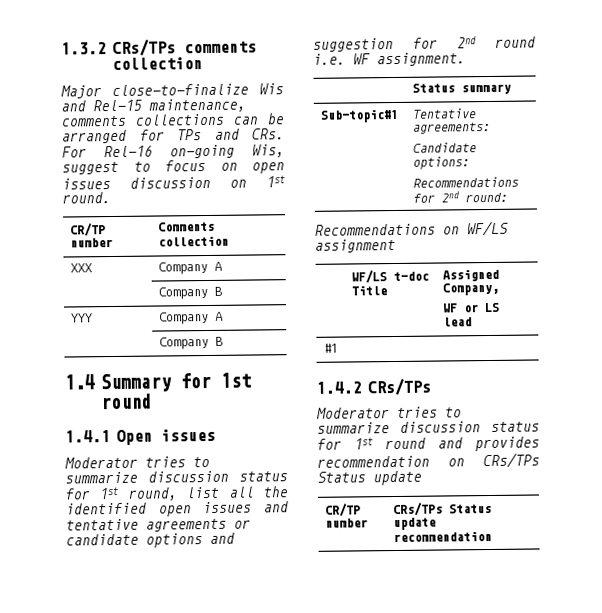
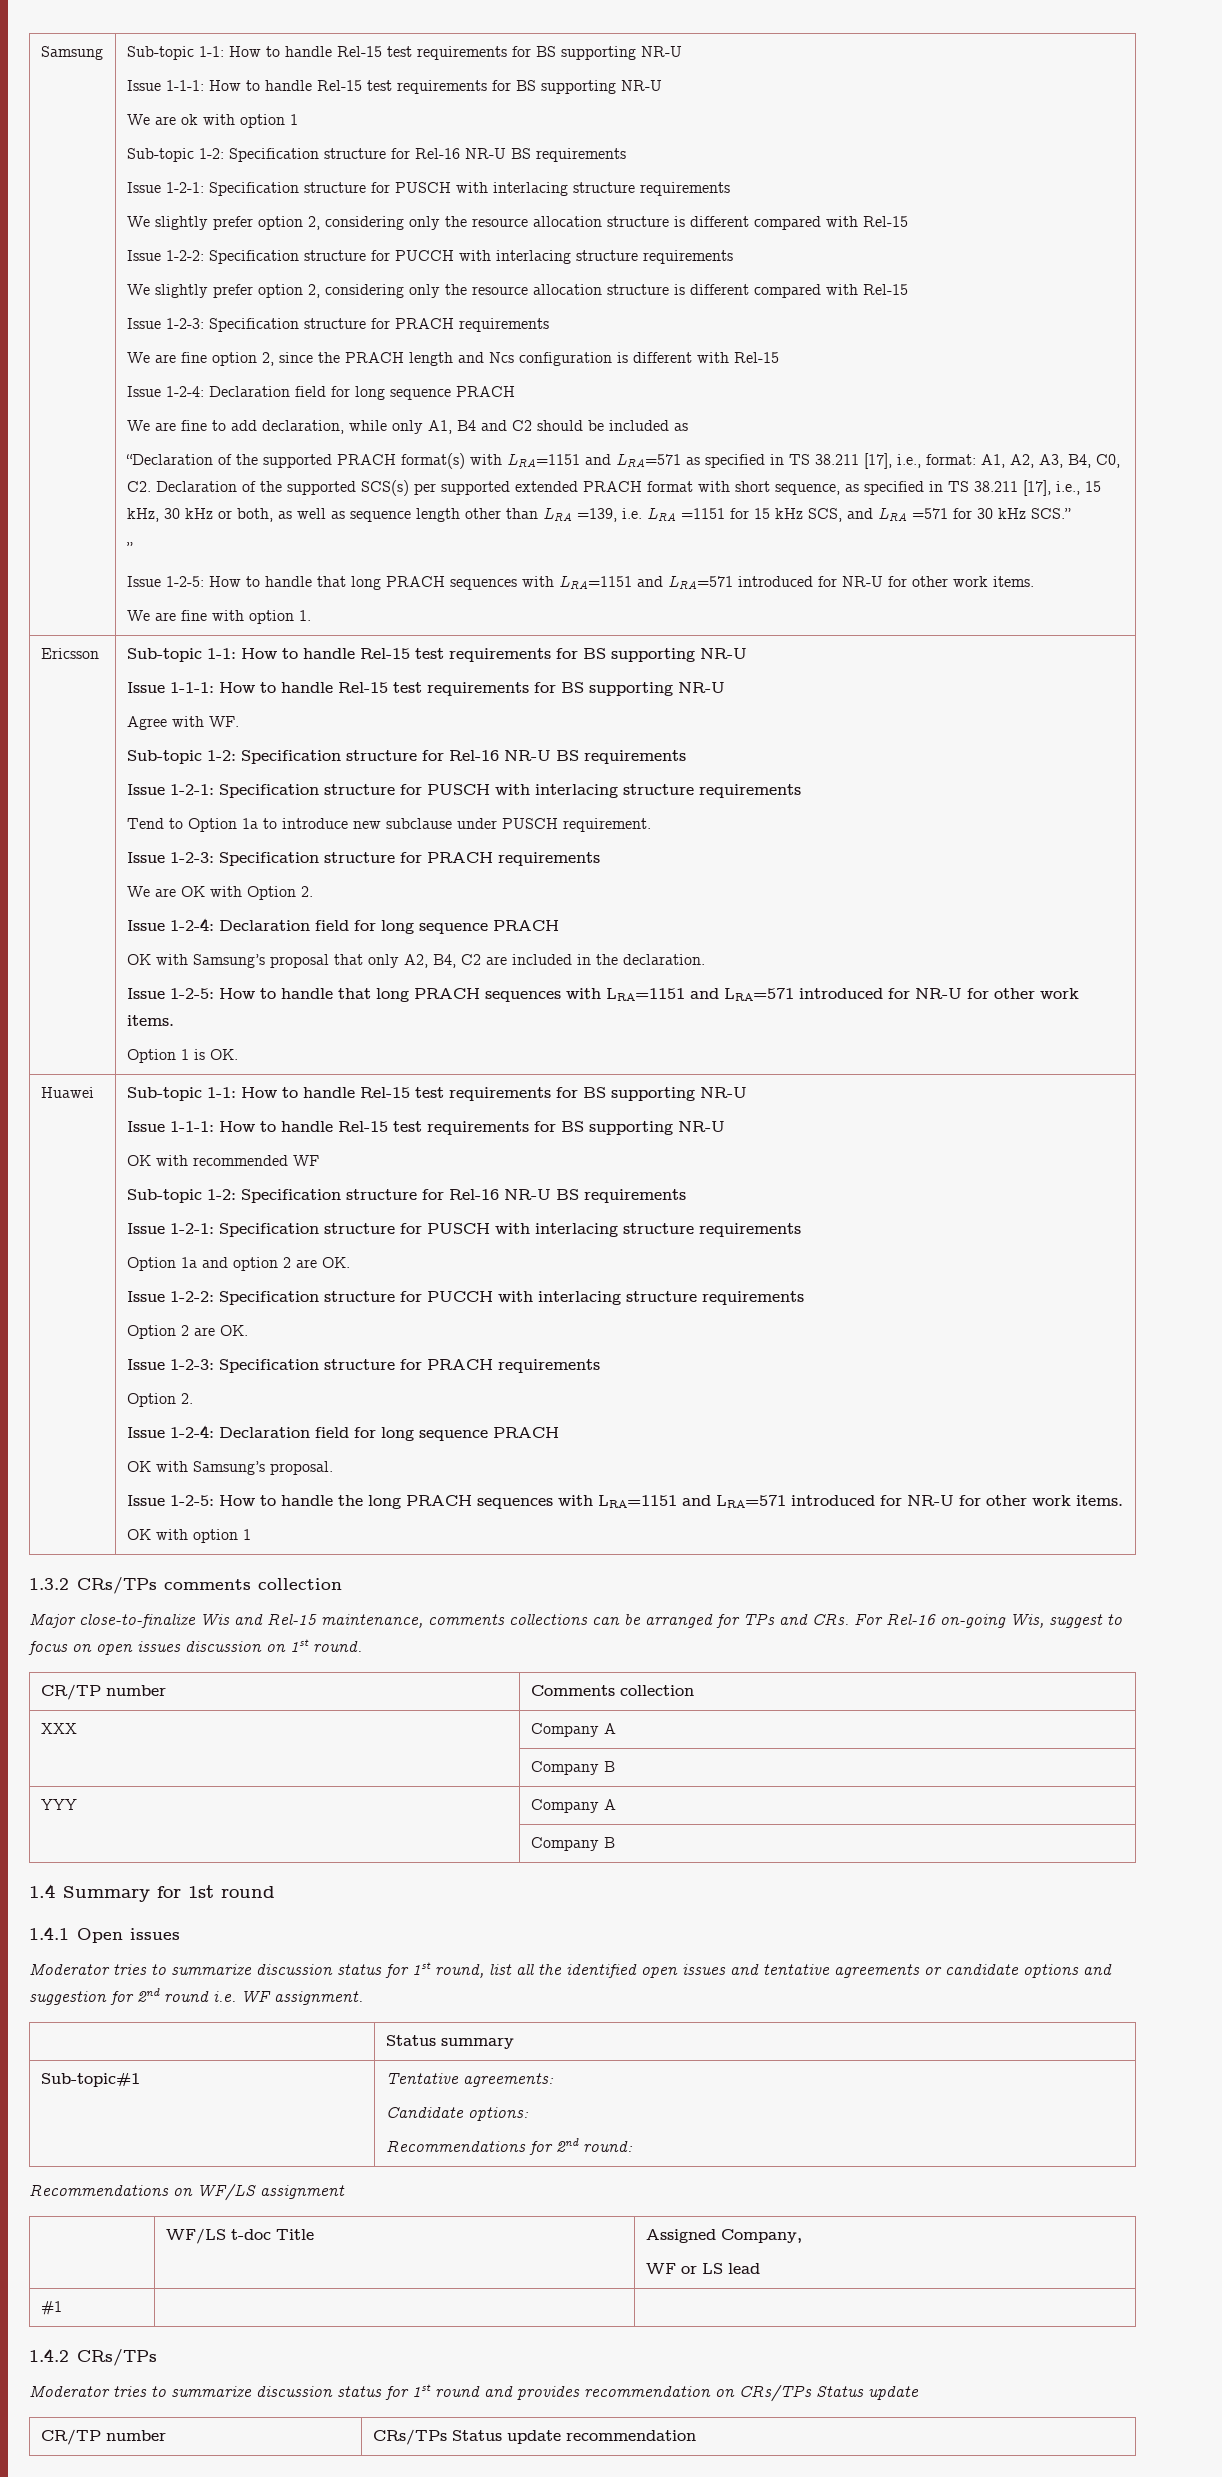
+ Samsung | Sub-topic 1-1: How to handle Rel-15 test requirements for BS supporting NR-U
+ Issue 1-1-1: How to handle Rel-15 test requirements for BS supporting NR-U
+ We are ok with option 1
+ Sub-topic 1-2: Specification structure for Rel-16 NR-U BS requirements
+ Issue 1-2-1: Specification structure for PUSCH with interlacing structure requirements
+ We slightly prefer option 2, considering only the resource allocation structure is different compared with Rel-15
+ Issue 1-2-2: Specification structure for PUCCH with interlacing structure requirements
+ We slightly prefer option 2, considering only the resource allocation structure is different compared with Rel-15
+ Issue 1-2-3: Specification structure for PRACH requirements
+ We are fine option 2, since the PRACH length and Ncs configuration is different with Rel-15
+ Issue 1-2-4: Declaration field for long sequence PRACH
+ We are fine to add declaration, while only A1, B4 and C2 should be included as
+ “Declaration of the supported PRACH format(s) with LRA=1151 and LRA=571 as specified in TS 38.211 [17], i.e., format: A1, A2, A3, B4, C0, C2. Declaration of the supported SCS(s) per supported extended PRACH format with short sequence, as specified in TS 38.211 [17], i.e., 15 kHz, 30 kHz or both, as well as sequence length other than LRA =139, i.e. LRA =1151 for 15 kHz SCS, and LRA =571 for 30 kHz SCS.”
+ ”
+ Issue 1-2-5: How to handle that long PRACH sequences with LRA=1151 and LRA=571 introduced for NR-U for other work items.
+ We are fine with option 1.
+ Ericsson | Sub-topic 1-1: How to handle Rel-15 test requirements for BS supporting NR-U
+ Issue 1-1-1: How to handle Rel-15 test requirements for BS supporting NR-U
+ Agree with WF.
+ Sub-topic 1-2: Specification structure for Rel-16 NR-U BS requirements
+ Issue 1-2-1: Specification structure for PUSCH with interlacing structure requirements
+ Tend to Option 1a to introduce new subclause under PUSCH requirement.
+ Issue 1-2-3: Specification structure for PRACH requirements
+ We are OK with Option 2.
+ Issue 1-2-4: Declaration field for long sequence PRACH
+ OK with Samsung’s proposal that only A2, B4, C2 are included in the declaration.
+ Issue 1-2-5: How to handle that long PRACH sequences with LRA=1151 and LRA=571 introduced for NR-U for other work items.
+ Option 1 is OK.
+ Huawei | Sub-topic 1-1: How to handle Rel-15 test requirements for BS supporting NR-U
+ Issue 1-1-1: How to handle Rel-15 test requirements for BS supporting NR-U
+ OK with recommended WF
+ Sub-topic 1-2: Specification structure for Rel-16 NR-U BS requirements
+ Issue 1-2-1: Specification structure for PUSCH with interlacing structure requirements
+ Option 1a and option 2 are OK.
+ Issue 1-2-2: Specification structure for PUCCH with interlacing structure requirements
+ Option 2 are OK.
+ Issue 1-2-3: Specification structure for PRACH requirements
+ Option 2.
+ Issue 1-2-4: Declaration field for long sequence PRACH
+ OK with Samsung’s proposal.
+ Issue 1-2-5: How to handle the long PRACH sequences with LRA=1151 and LRA=571 introduced for NR-U for other work items.
+ OK with option 1

